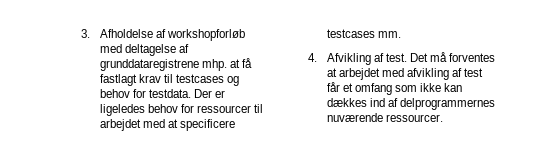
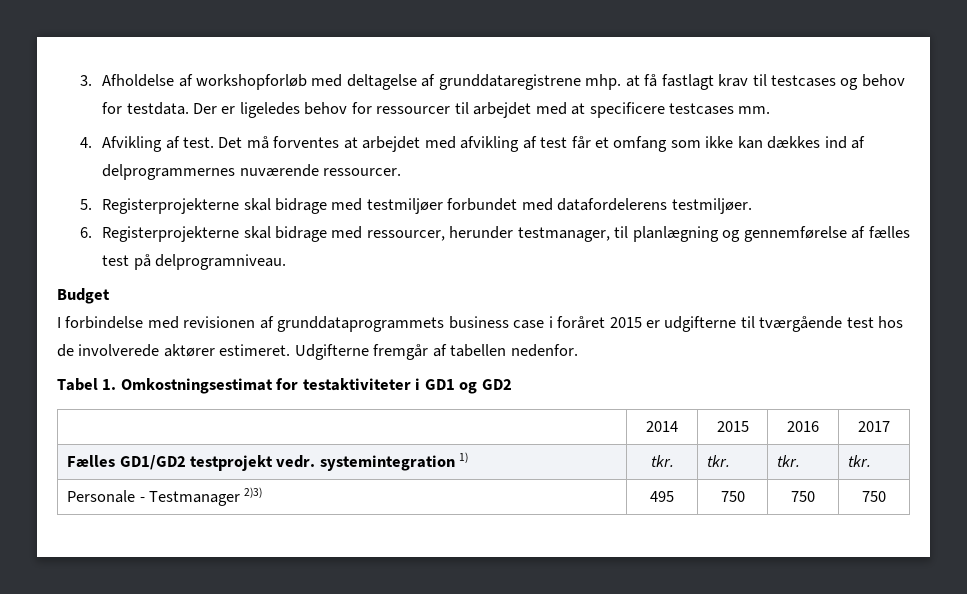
+ 5. Registerprojekterne skal bidrage med testmiljøer forbundet med datafordelerens testmiljøer.
+ 6. Registerprojekterne skal bidrage med ressourcer, herunder testmanager, til planlægning og gennemførelse af fælles test på delprogramniveau.
+ Budget
+ I forbindelse med revisionen af grunddataprogrammets business case i foråret 2015 er udgifterne til tværgående test hos de involverede aktører estimeret. Udgifterne fremgår af tabellen nedenfor.
+ Tabel 1. Omkostningsestimat for testaktiviteter i GD1 og GD2
+ | 2014 | 2015 | 2016 | 2017
+ Fælles GD1/GD2 testprojekt vedr. systemintegration 1) | tkr. | tkr. | tkr. | tkr.
+ Personale - Testmanager 2)3) | 495 | 750 | 750 | 750

